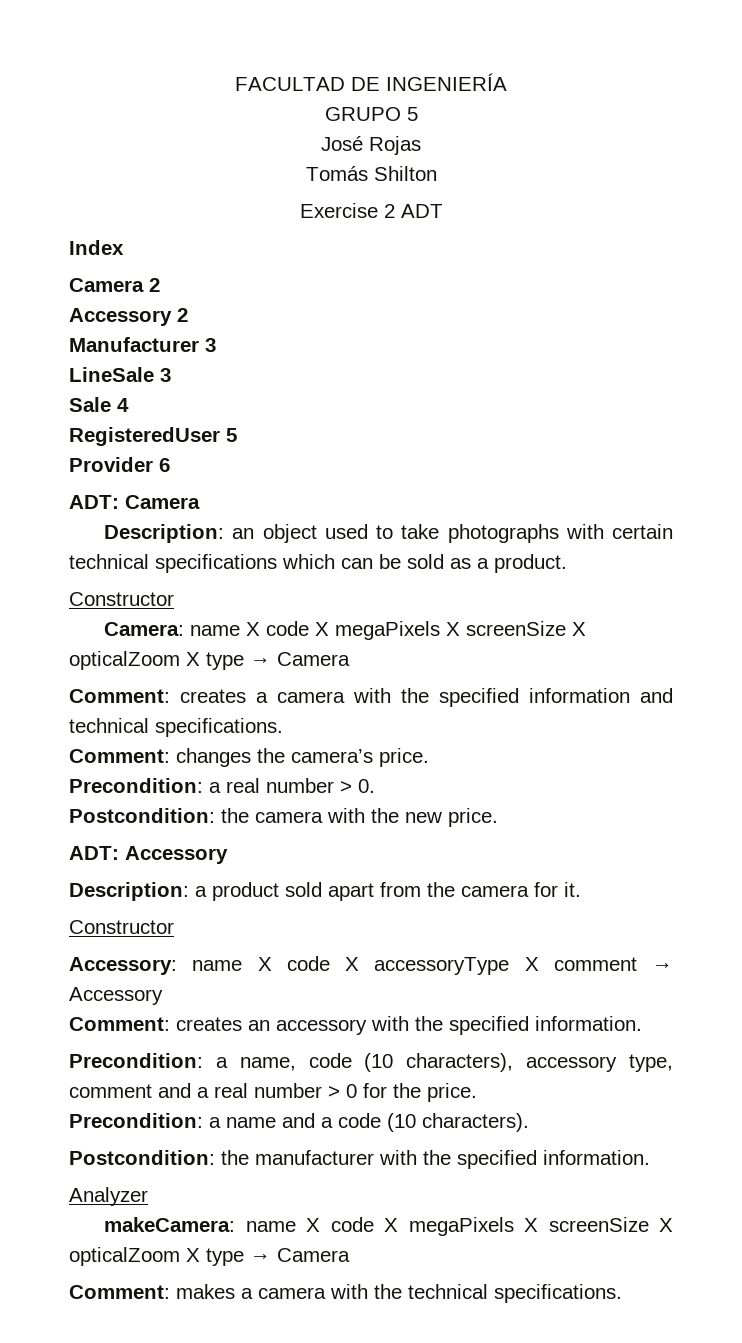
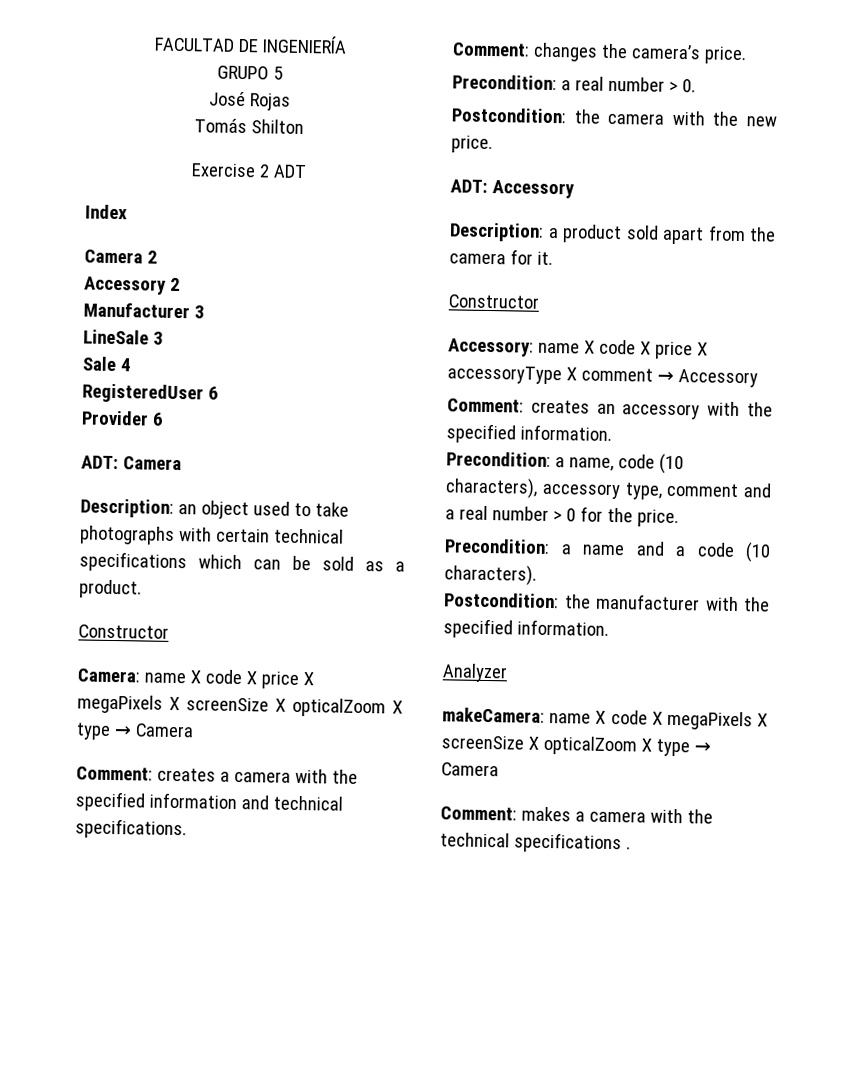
- RegisteredUser 5
+ RegisteredUser 6
- Camera: name X code X megaPixels X screenSize X opticalZoom X type → Camera
+ Camera: name X code X price X megaPixels X screenSize X opticalZoom X type → Camera
- Accessory: name X code X accessoryType X comment → Accessory
+ Accessory: name X code X price X accessoryType X comment → Accessory
- Comment: makes a camera with the technical specifications.
+ Comment: makes a camera with the technical specifications .

